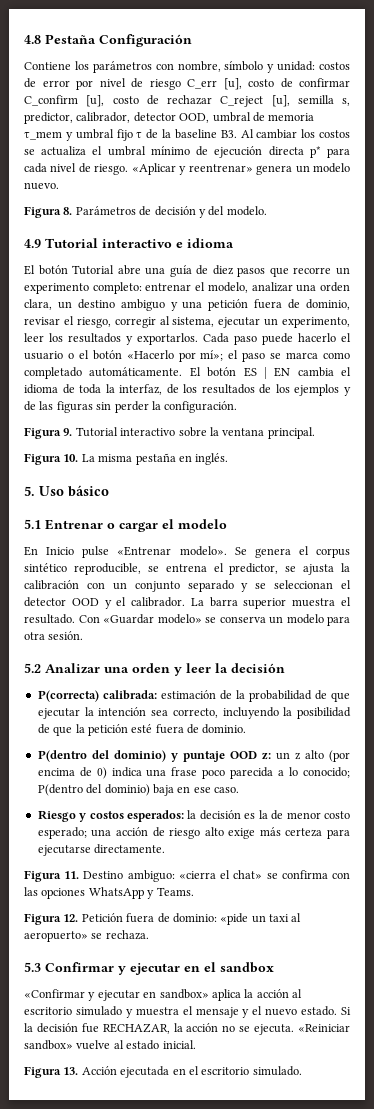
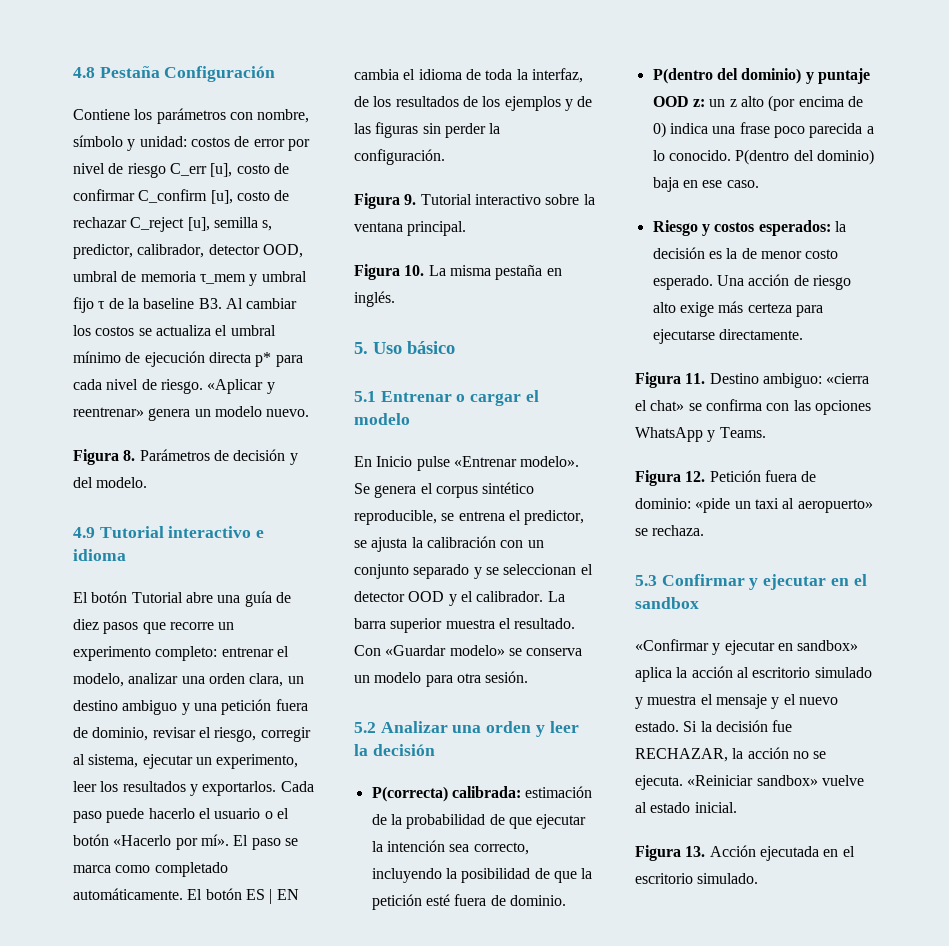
- Cada paso puede hacerlo el usuario o el botón «Hacerlo por mí»; el paso se marca como completado automáticamente.
+ Cada paso puede hacerlo el usuario o el botón «Hacerlo por mí». El paso se marca como completado automáticamente.
- P(dentro del dominio) y puntaje OOD z: un z alto (por encima de 0) indica una frase poco parecida a lo conocido; P(dentro del dominio) baja en ese caso.
+ P(dentro del dominio) y puntaje OOD z: un z alto (por encima de 0) indica una frase poco parecida a lo conocido. P(dentro del dominio) baja en ese caso.
- Riesgo y costos esperados: la decisión es la de menor costo esperado; una acción de riesgo alto exige más certeza para ejecutarse directamente.
+ Riesgo y costos esperados: la decisión es la de menor costo esperado. Una acción de riesgo alto exige más certeza para ejecutarse directamente.

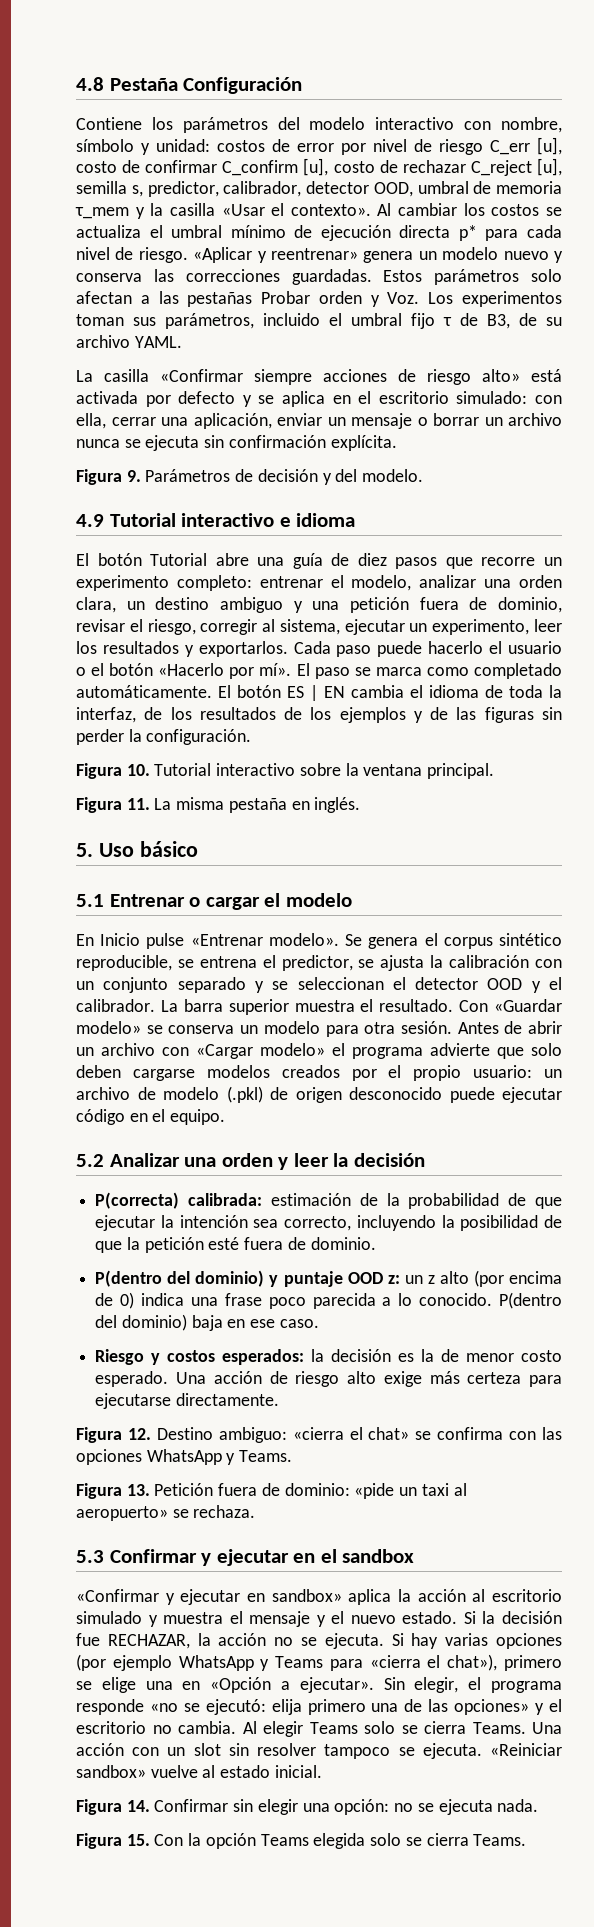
- Contiene los parámetros con nombre, símbolo y unidad: costos de error por nivel de riesgo C_err [u], costo de confirmar C_confirm [u], costo de rechazar C_reject [u], semilla s, predictor, calibrador, detector OOD, umbral de memoria τ_mem y umbral fijo τ de la baseline B3. Al cambiar los costos se actualiza el umbral mínimo de ejecución directa p* para cada nivel de riesgo.
+ Contiene los parámetros del modelo interactivo con nombre, símbolo y unidad: costos de error por nivel de riesgo C_err [u], costo de confirmar C_confirm [u], costo de rechazar C_reject [u], semilla s, predictor, calibrador, detector OOD, umbral de memoria τ_mem y la casilla «Usar el contexto». Al cambiar los costos se actualiza el umbral mínimo de ejecución directa p* para cada nivel de riesgo.
- «Aplicar y reentrenar» genera un modelo nuevo.
- Figura 8. Parámetros de decisión y del modelo.
+ «Aplicar y reentrenar» genera un modelo nuevo y conserva las correcciones guardadas. Estos parámetros solo afectan a las pestañas Probar orden y Voz. Los experimentos toman sus parámetros, incluido el umbral fijo τ de B3, de su archivo YAML.
+ La casilla «Confirmar siempre acciones de riesgo alto» está activada por defecto y se aplica en el escritorio simulado: con ella, cerrar una aplicación, enviar un mensaje o borrar un archivo nunca se ejecuta sin confirmación explícita.
+ Figura 9. Parámetros de decisión y del modelo.
- Figura 9. Tutorial interactivo sobre la ventana principal.
+ Figura 10. Tutorial interactivo sobre la ventana principal.
- Figura 10. La misma pestaña en inglés.
+ Figura 11. La misma pestaña en inglés.
+ Antes de abrir un archivo con «Cargar modelo» el programa advierte que solo deben cargarse modelos creados por el propio usuario: un archivo de modelo (.pkl) de origen desconocido puede ejecutar código en el equipo.
- Figura 11. Destino ambiguo: «cierra el chat» se confirma con las opciones WhatsApp y Teams.
+ Figura 12. Destino ambiguo: «cierra el chat» se confirma con las opciones WhatsApp y Teams.
- Figura 12. Petición fuera de dominio: «pide un taxi al aeropuerto» se rechaza.
+ Figura 13. Petición fuera de dominio: «pide un taxi al aeropuerto» se rechaza.
+ Si hay varias opciones (por ejemplo WhatsApp y Teams para «cierra el chat»), primero se elige una en «Opción a ejecutar». Sin elegir, el programa responde «no se ejecutó: elija primero una de las opciones» y el escritorio no cambia. Al elegir Teams solo se cierra Teams. Una acción con un slot sin resolver tampoco se ejecuta.
- Figura 13. Acción ejecutada en el escritorio simulado.
+ Figura 14. Confirmar sin elegir una opción: no se ejecuta nada.
+ Figura 15. Con la opción Teams elegida solo se cierra Teams.

